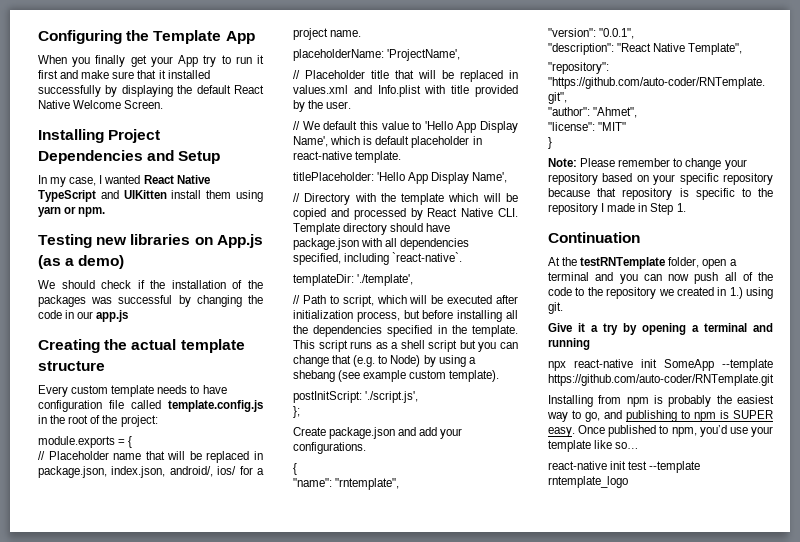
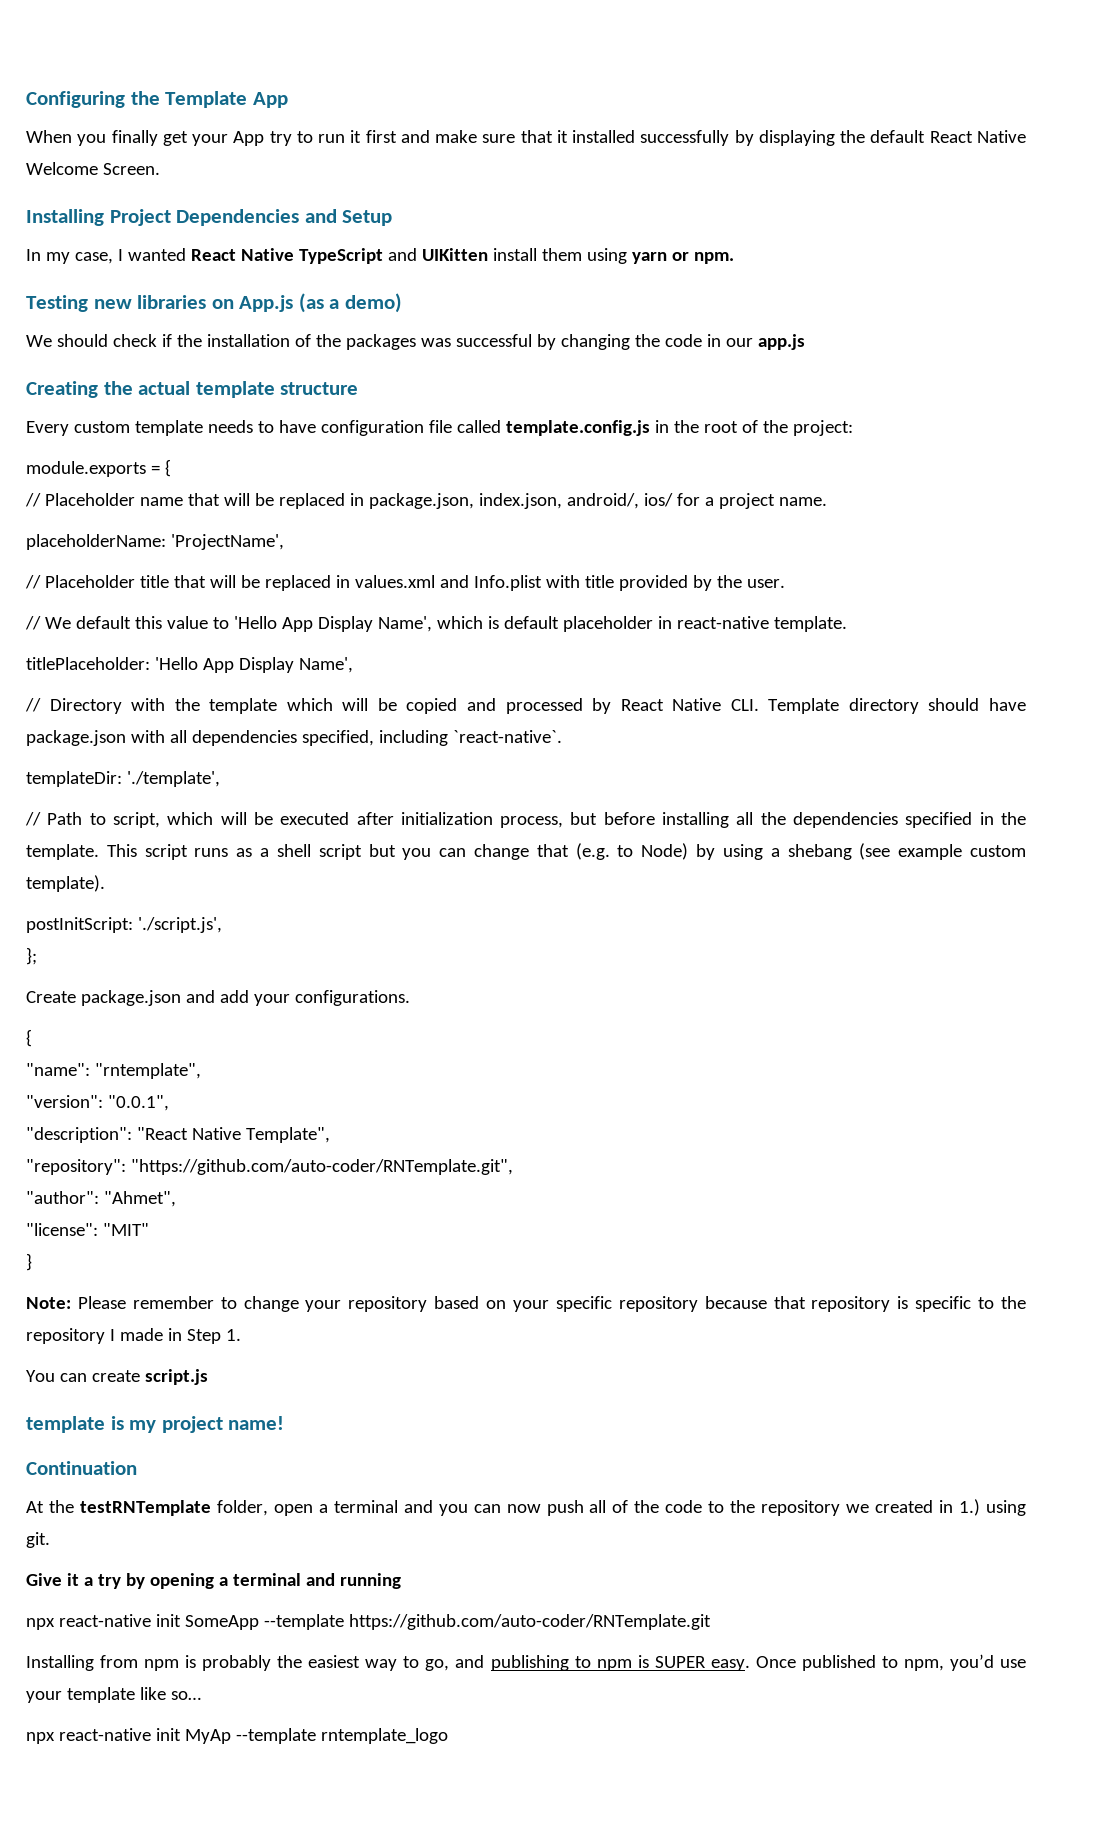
+ You can create script.js
+ template is my project name!
- react-native init test --template rntemplate_logo
+ npx react-native init MyAp --template rntemplate_logo

